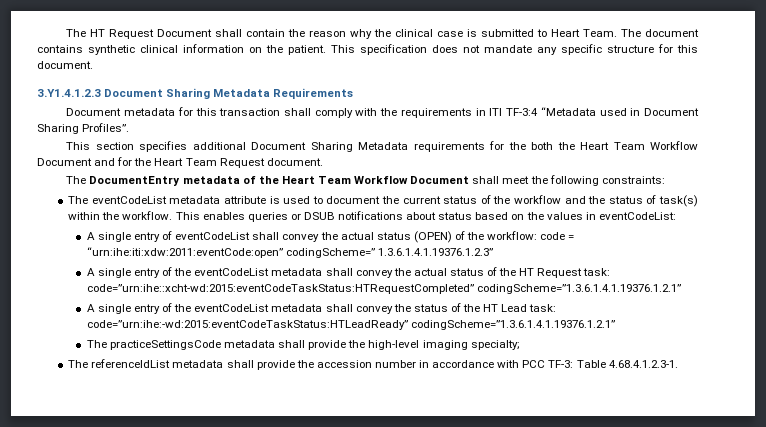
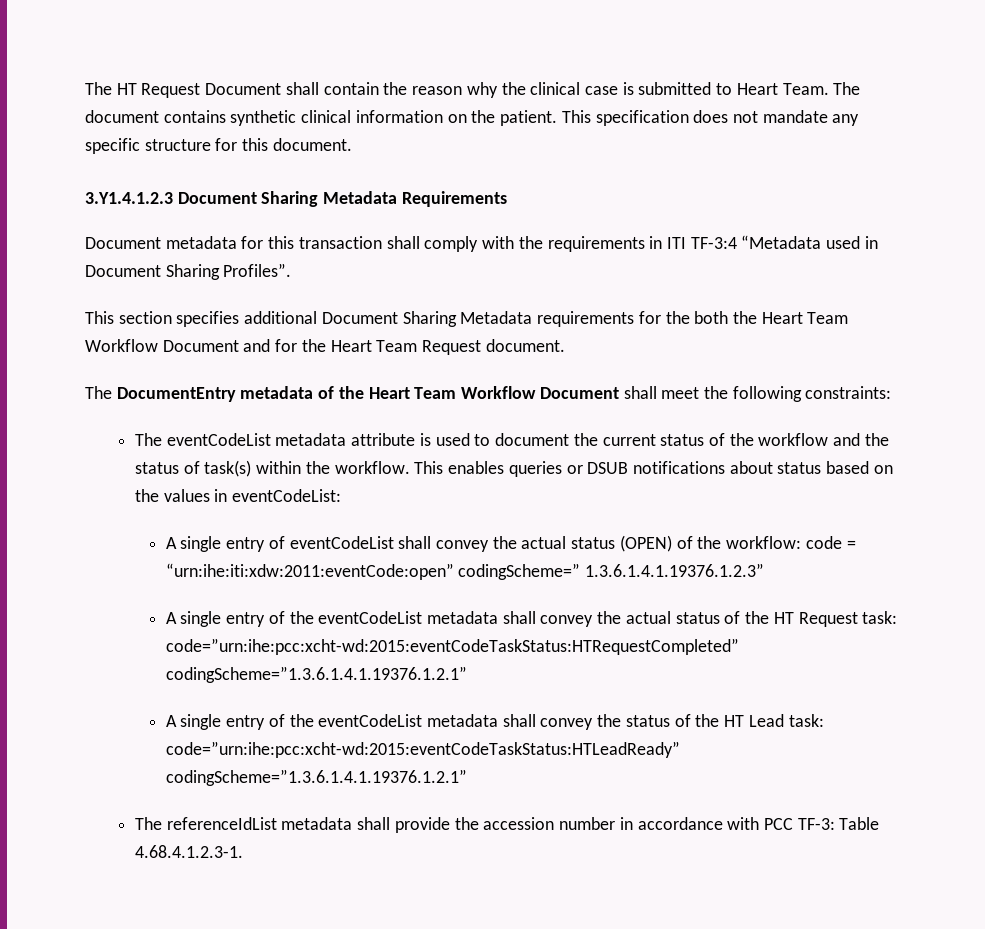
- A single entry of the eventCodeList metadata shall convey the actual status of the HT Request task: code=”urn:ihe::xcht-wd:2015:eventCodeTaskStatus:HTRequestCompleted” codingScheme=”1.3.6.1.4.1.19376.1.2.1”
+ A single entry of the eventCodeList metadata shall convey the actual status of the HT Request task: code=”urn:ihe:pcc:xcht-wd:2015:eventCodeTaskStatus:HTRequestCompleted” codingScheme=”1.3.6.1.4.1.19376.1.2.1”
- A single entry of the eventCodeList metadata shall convey the status of the HT Lead task: code=”urn:ihe:-wd:2015:eventCodeTaskStatus:HTLeadReady” codingScheme=”1.3.6.1.4.1.19376.1.2.1”
- The practiceSettingsCode metadata shall provide the high-level imaging specialty;
+ A single entry of the eventCodeList metadata shall convey the status of the HT Lead task: code=”urn:ihe:pcc:xcht-wd:2015:eventCodeTaskStatus:HTLeadReady” codingScheme=”1.3.6.1.4.1.19376.1.2.1”

